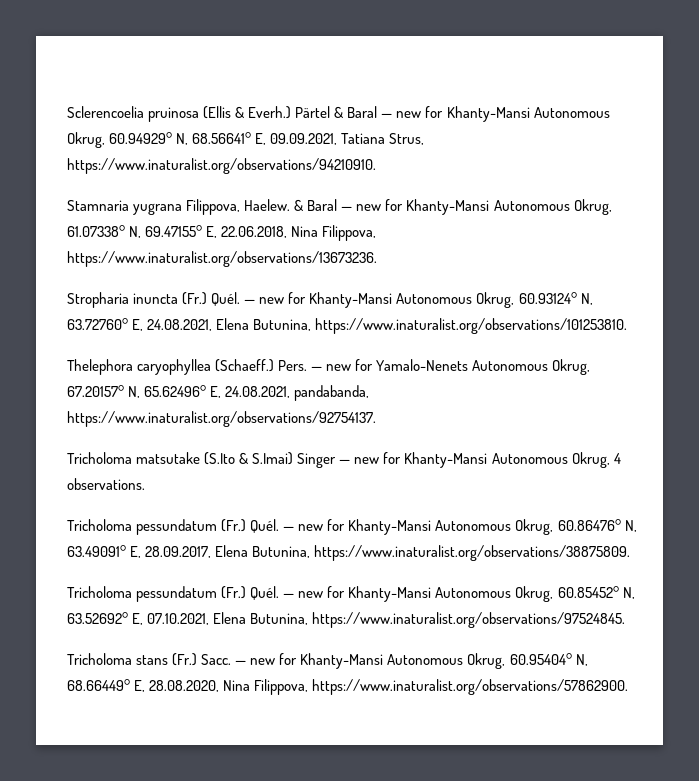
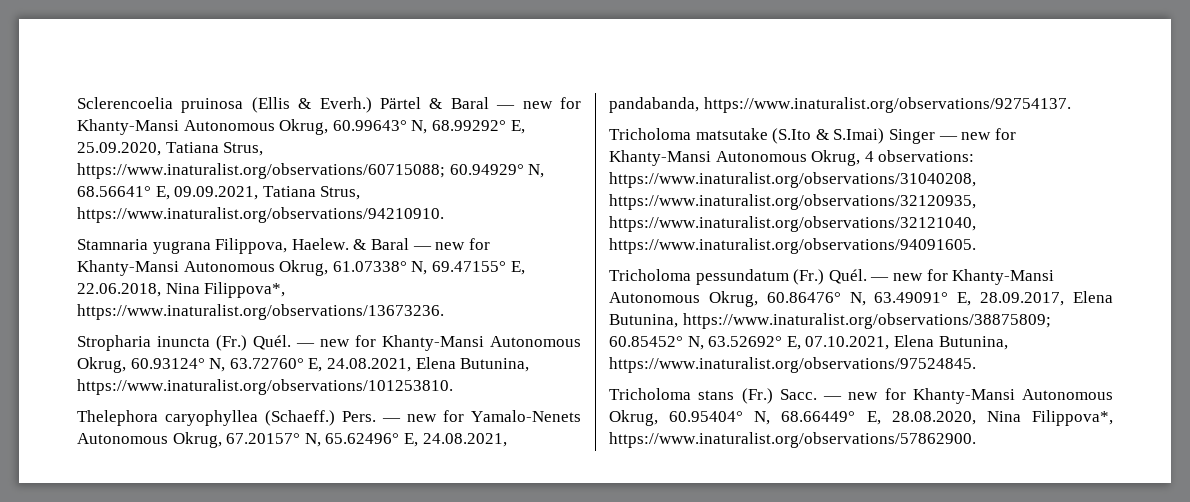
- Pärtel & Baral — new for Khanty-Mansi Autonomous Okrug, 60.94929° N, 68.56641° E, 09.09.2021, Tatiana Strus, https://www.inaturalist.org/observations/94210910.
+ Pärtel & Baral — new for Khanty-Mansi Autonomous Okrug, 60.99643° N, 68.99292° E, 25.09.2020, Tatiana Strus, https://www.inaturalist.org/observations/60715088; 60.94929° N, 68.56641° E, 09.09.2021, Tatiana Strus, https://www.inaturalist.org/observations/94210910.
- & Baral — new for Khanty-Mansi Autonomous Okrug, 61.07338° N, 69.47155° E, 22.06.2018, Nina Filippova, https://www.inaturalist.org/observations/13673236.
+ & Baral — new for Khanty-Mansi Autonomous Okrug, 61.07338° N, 69.47155° E, 22.06.2018, Nina Filippova*, https://www.inaturalist.org/observations/13673236.
- Tricholoma matsutake (S.Ito & S.Imai) Singer — new for Khanty-Mansi Autonomous Okrug, 4 observations.
+ Tricholoma matsutake (S.Ito & S.Imai) Singer — new for Khanty-Mansi Autonomous Okrug, 4 observations: https://www.inaturalist.org/observations/31040208, https://www.inaturalist.org/observations/32120935, https://www.inaturalist.org/observations/32121040, https://www.inaturalist.org/observations/94091605.
- — new for Khanty-Mansi Autonomous Okrug, 60.86476° N, 63.49091° E, 28.09.2017, Elena Butunina, https://www.inaturalist.org/observations/38875809.
- Tricholoma pessundatum (Fr.) Quél. — new for Khanty-Mansi Autonomous Okrug, 60.85452° N, 63.52692° E, 07.10.2021, Elena Butunina, https://www.inaturalist.org/observations/97524845.
+ — new for Khanty-Mansi Autonomous Okrug, 60.86476° N, 63.49091° E, 28.09.2017, Elena Butunina, https://www.inaturalist.org/observations/38875809; 60.85452° N, 63.52692° E, 07.10.2021, Elena Butunina, https://www.inaturalist.org/observations/97524845.
- — new for Khanty-Mansi Autonomous Okrug, 60.95404° N, 68.66449° E, 28.08.2020, Nina Filippova, https://www.inaturalist.org/observations/57862900.
+ — new for Khanty-Mansi Autonomous Okrug, 60.95404° N, 68.66449° E, 28.08.2020, Nina Filippova*, https://www.inaturalist.org/observations/57862900.

